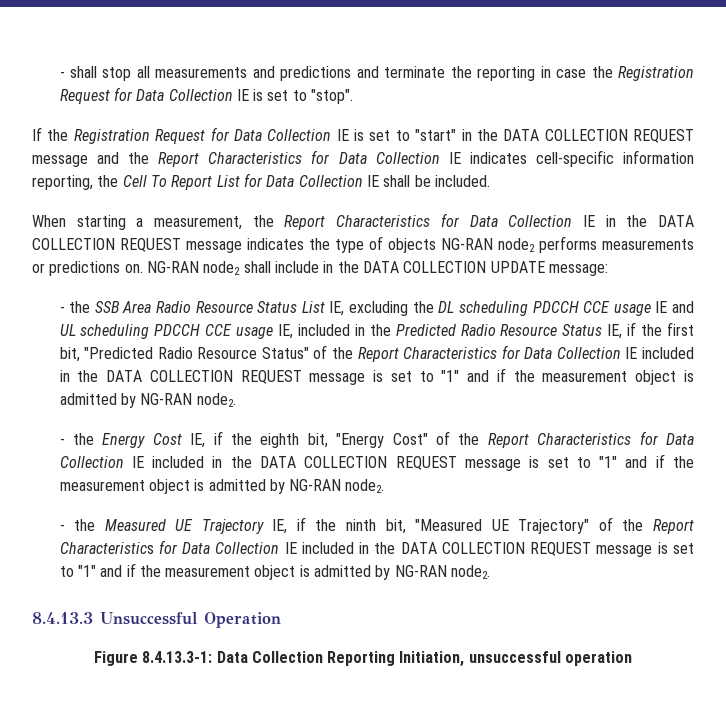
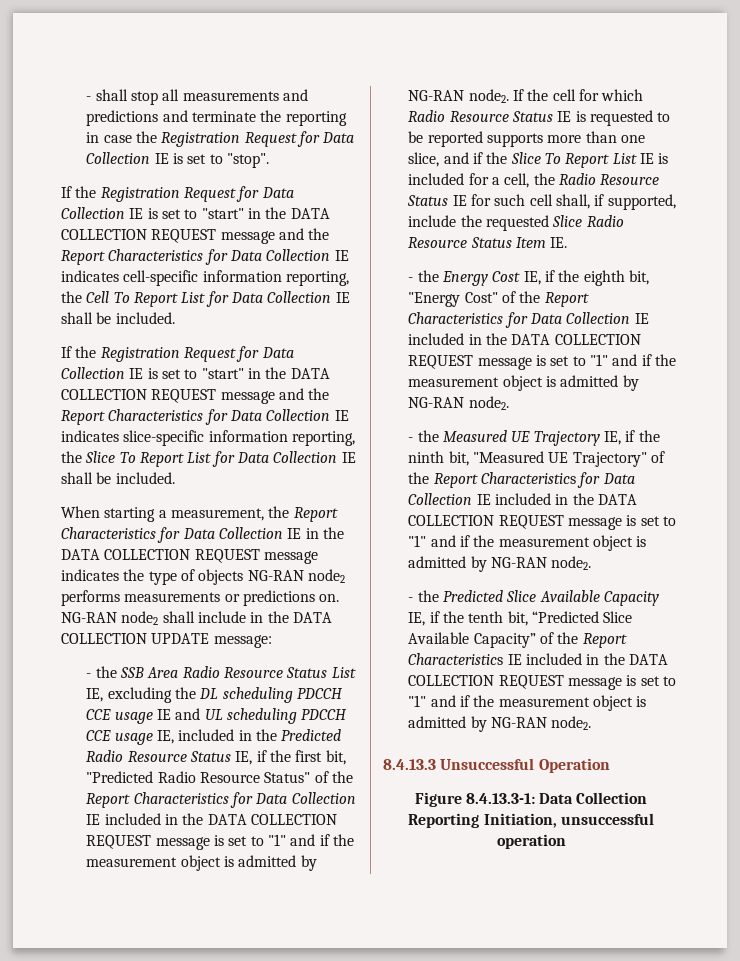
+ If the Registration Request for Data Collection IE is set to "start" in the DATA COLLECTION REQUEST message and the Report Characteristics for Data Collection IE indicates slice-specific information reporting, the Slice To Report List for Data Collection IE shall be included.
+ If the cell for which Radio Resource Status IE is requested to be reported supports more than one slice, and if the Slice To Report List IE is included for a cell, the Radio Resource Status IE for such cell shall, if supported, include the requested Slice Radio Resource Status Item IE.
+ - the Predicted Slice Available Capacity IE, if the tenth bit, “Predicted Slice Available Capacity” of the Report Characteristics IE included in the DATA COLLECTION REQUEST message is set to "1" and if the measurement object is admitted by NG-RAN node2.

